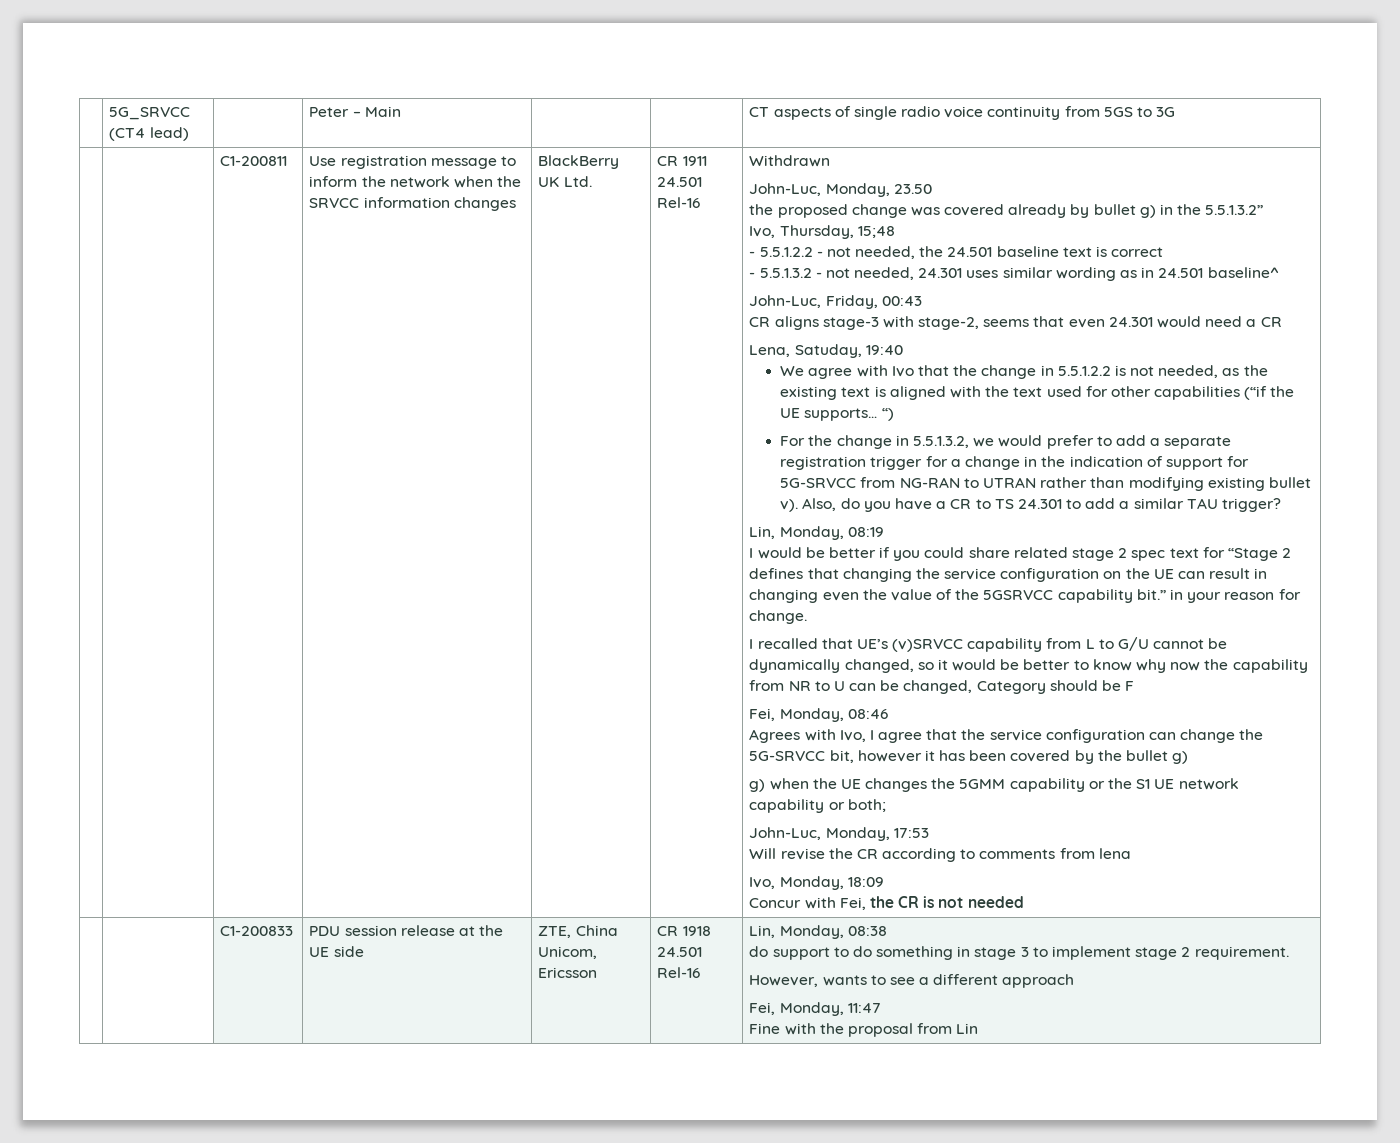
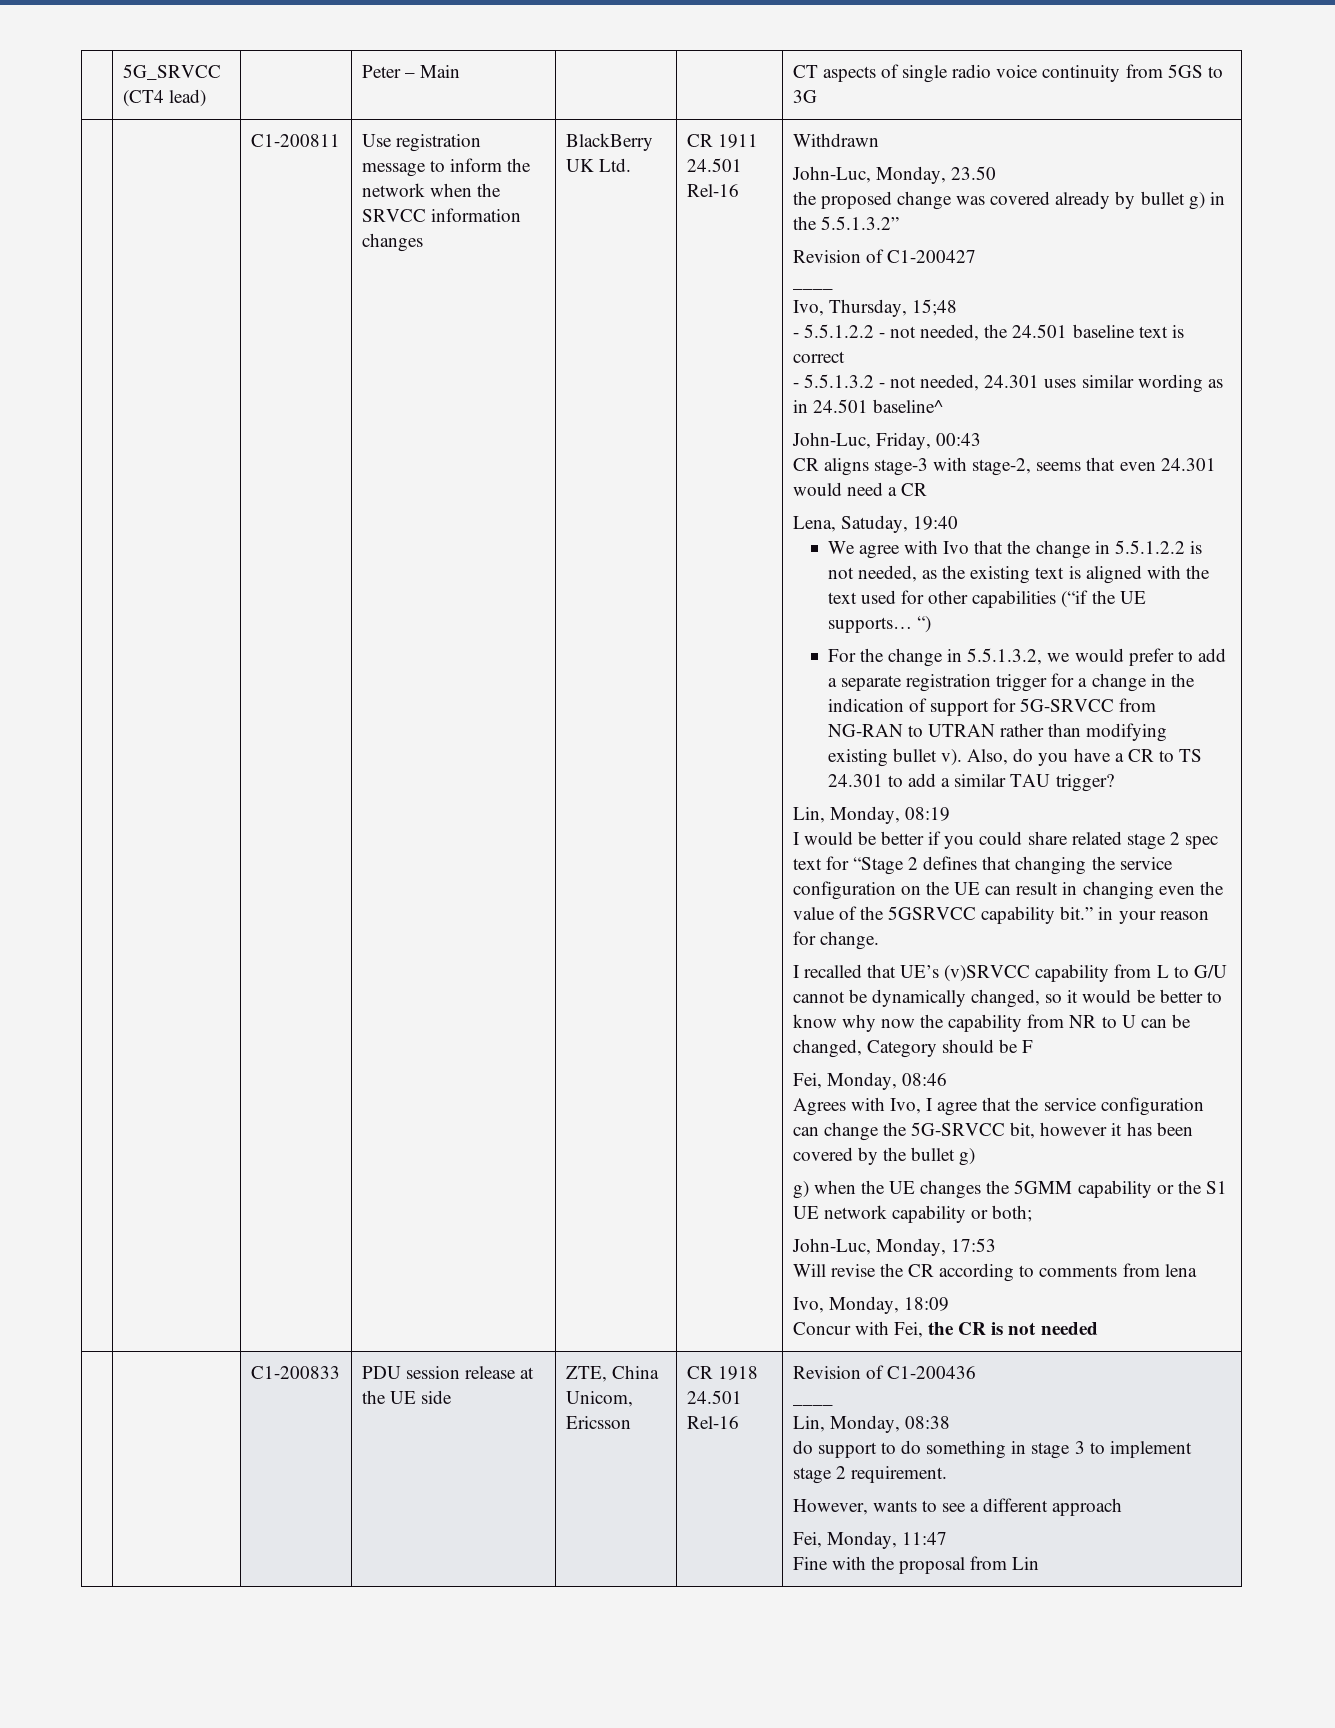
+ Revision of C1-200427
+ ____
+ Revision of C1-200436
+ ____

